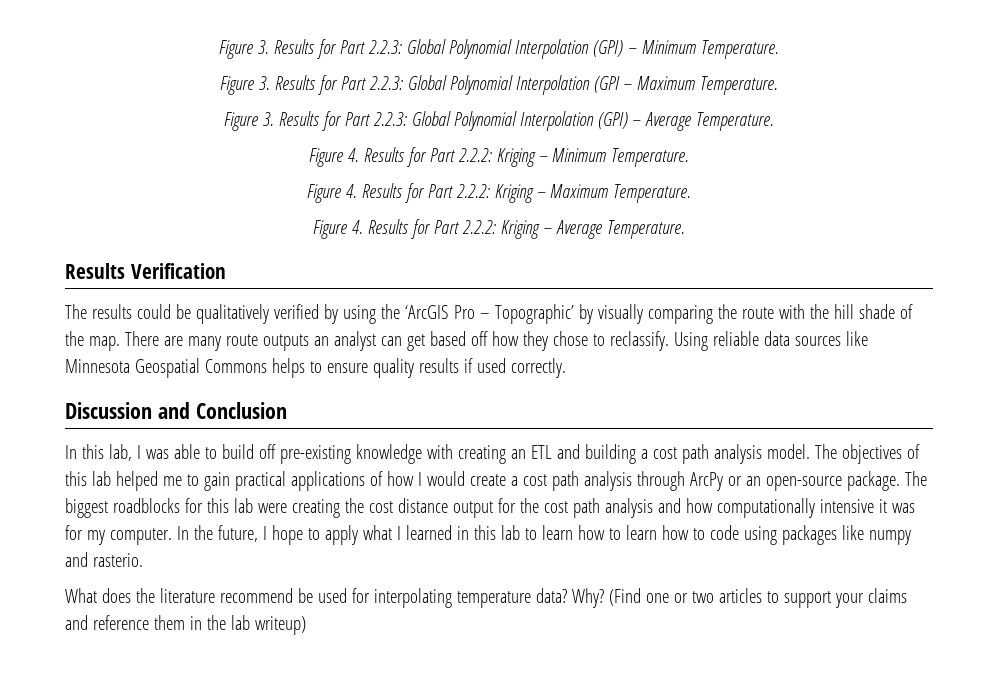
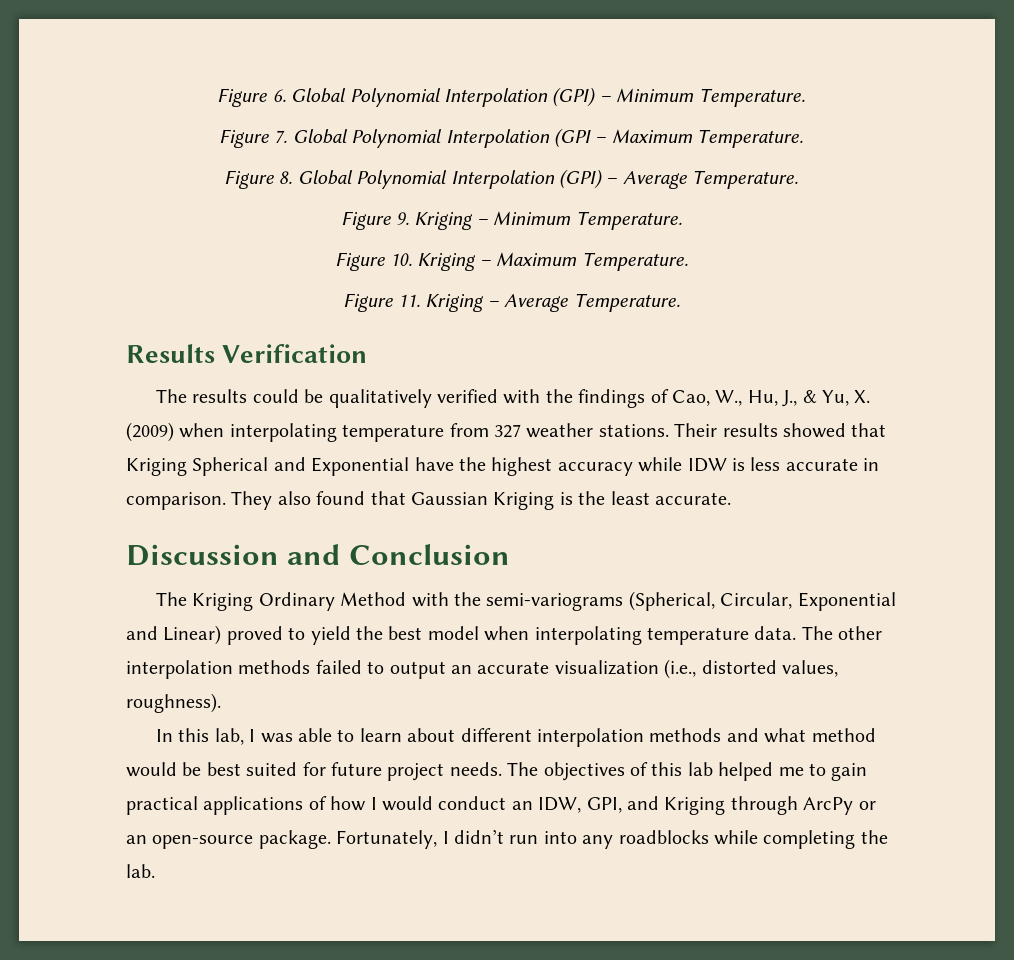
- Figure 3. Results for Part 2.2.3: Global Polynomial Interpolation (GPI) – Minimum Temperature.
+ Figure 6. Global Polynomial Interpolation (GPI) – Minimum Temperature.
- Figure 3. Results for Part 2.2.3: Global Polynomial Interpolation (GPI – Maximum Temperature.
+ Figure 7. Global Polynomial Interpolation (GPI – Maximum Temperature.
- Figure 3. Results for Part 2.2.3: Global Polynomial Interpolation (GPI) – Average Temperature.
+ Figure 8. Global Polynomial Interpolation (GPI) – Average Temperature.
- Figure 4. Results for Part 2.2.2: Kriging – Minimum Temperature.
+ Figure 9. Kriging – Minimum Temperature.
- Figure 4. Results for Part 2.2.2: Kriging – Maximum Temperature.
+ Figure 10. Kriging – Maximum Temperature.
- Figure 4. Results for Part 2.2.2: Kriging – Average Temperature.
+ Figure 11. Kriging – Average Temperature.
- The results could be qualitatively verified by using the ‘ArcGIS Pro – Topographic’ by visually comparing the route with the hill shade of the map. There are many route outputs an analyst can get based off how they chose to reclassify. Using reliable data sources like Minnesota Geospatial Commons helps to ensure quality results if used correctly.
+ The results could be qualitatively verified with the findings of Cao, W., Hu, J., & Yu, X. (2009) when interpolating temperature from 327 weather stations. Their results showed that Kriging Spherical and Exponential have the highest accuracy while IDW is less accurate in comparison. They also found that Gaussian Kriging is the least accurate.
  Discussion and Conclusion
+ The Kriging Ordinary Method with the semi-variograms (Spherical, Circular, Exponential and Linear) proved to yield the best model when interpolating temperature data. The other interpolation methods failed to output an accurate visualization (i.e., distorted values, roughness).
- In this lab, I was able to build off pre-existing knowledge with creating an ETL and building a cost path analysis model.
+ In this lab, I was able to learn about different interpolation methods and what method would be best suited for future project needs.
- The objectives of this lab helped me to gain practical applications of how I would create a cost path analysis through ArcPy or an open-source package.
+ The objectives of this lab helped me to gain practical applications of how I would conduct an IDW, GPI, and Kriging through ArcPy or an open-source package.
- The biggest roadblocks for this lab were creating the cost distance output for the cost path analysis and how computationally intensive it was for my computer. In the future, I hope to apply what I learned in this lab to learn how to learn how to code using packages like numpy and rasterio.
- What does the literature recommend be used for interpolating temperature data? Why? (Find one or two articles to support your claims and reference them in the lab writeup)
+ Fortunately, I didn’t run into any roadblocks while completing the lab.

